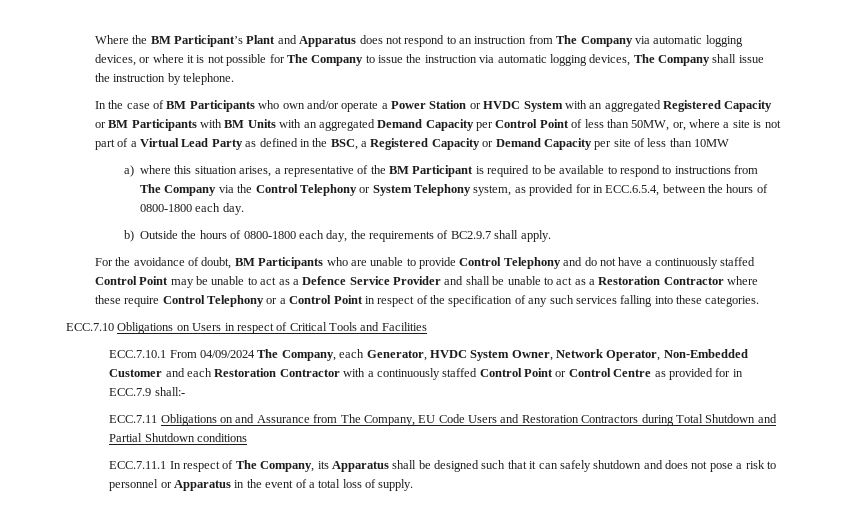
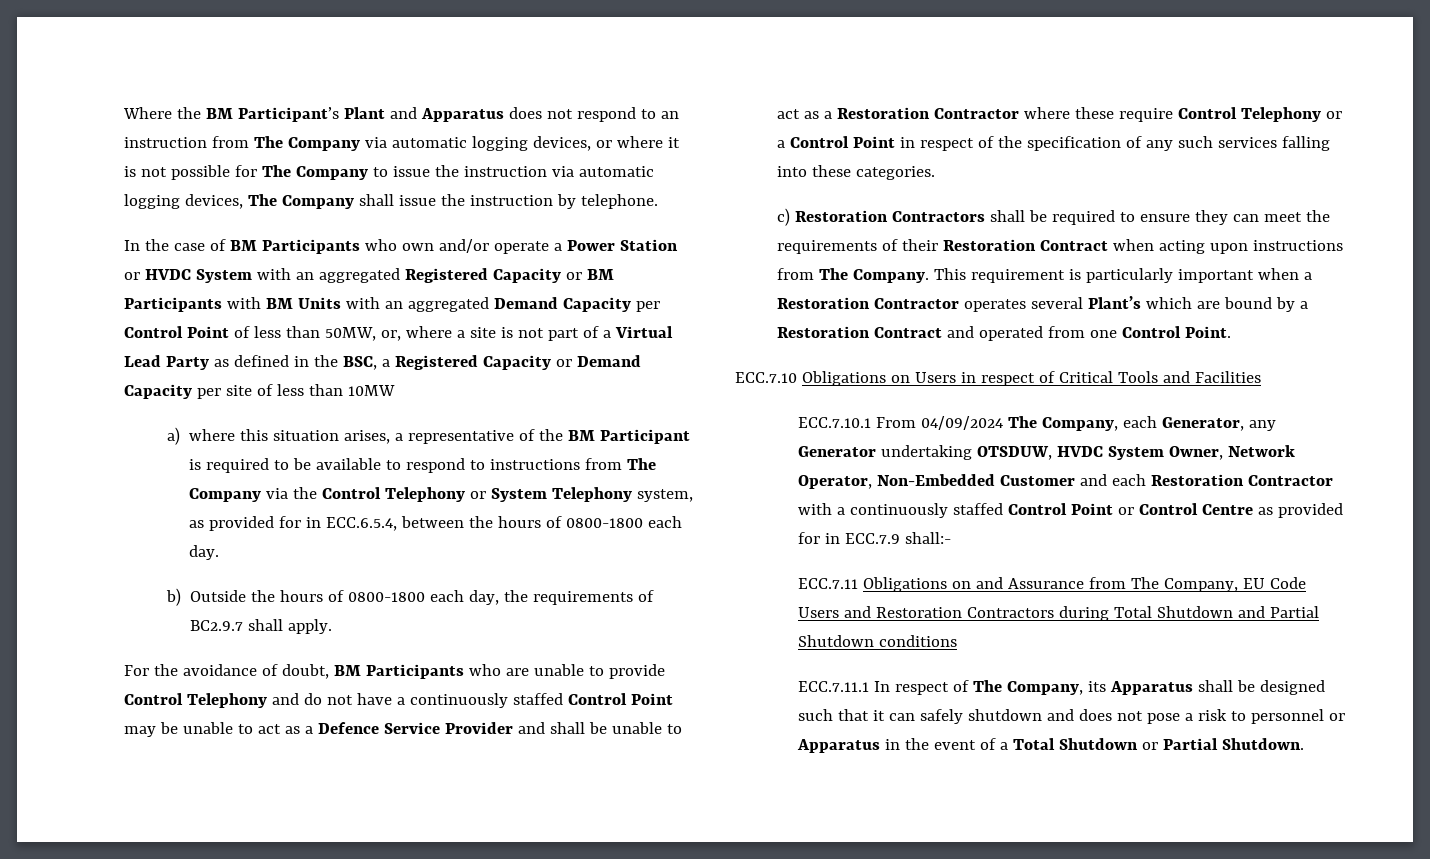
+ c) Restoration Contractors shall be required to ensure they can meet the requirements of their Restoration Contract when acting upon instructions from The Company. This requirement is particularly important when a Restoration Contractor operates several Plant’s which are bound by a Restoration Contract and operated from one Control Point.
- ECC.7.10.1 From 04/09/2024 The Company, each Generator, HVDC System Owner, Network Operator, Non-Embedded Customer and each Restoration Contractor with a continuously staffed Control Point or Control Centre as provided for in ECC.7.9 shall:-
+ ECC.7.10.1 From 04/09/2024 The Company, each Generator, any Generator undertaking OTSDUW, HVDC System Owner, Network Operator, Non-Embedded Customer and each Restoration Contractor with a continuously staffed Control Point or Control Centre as provided for in ECC.7.9 shall:-
- ECC.7.11.1 In respect of The Company, its Apparatus shall be designed such that it can safely shutdown and does not pose a risk to personnel or Apparatus in the event of a total loss of supply.
+ ECC.7.11.1 In respect of The Company, its Apparatus shall be designed such that it can safely shutdown and does not pose a risk to personnel or Apparatus in the event of a Total Shutdown or Partial Shutdown.

